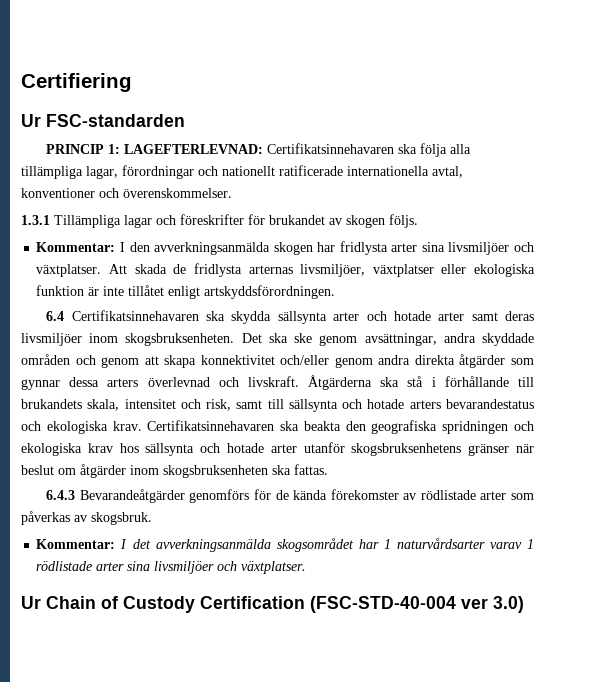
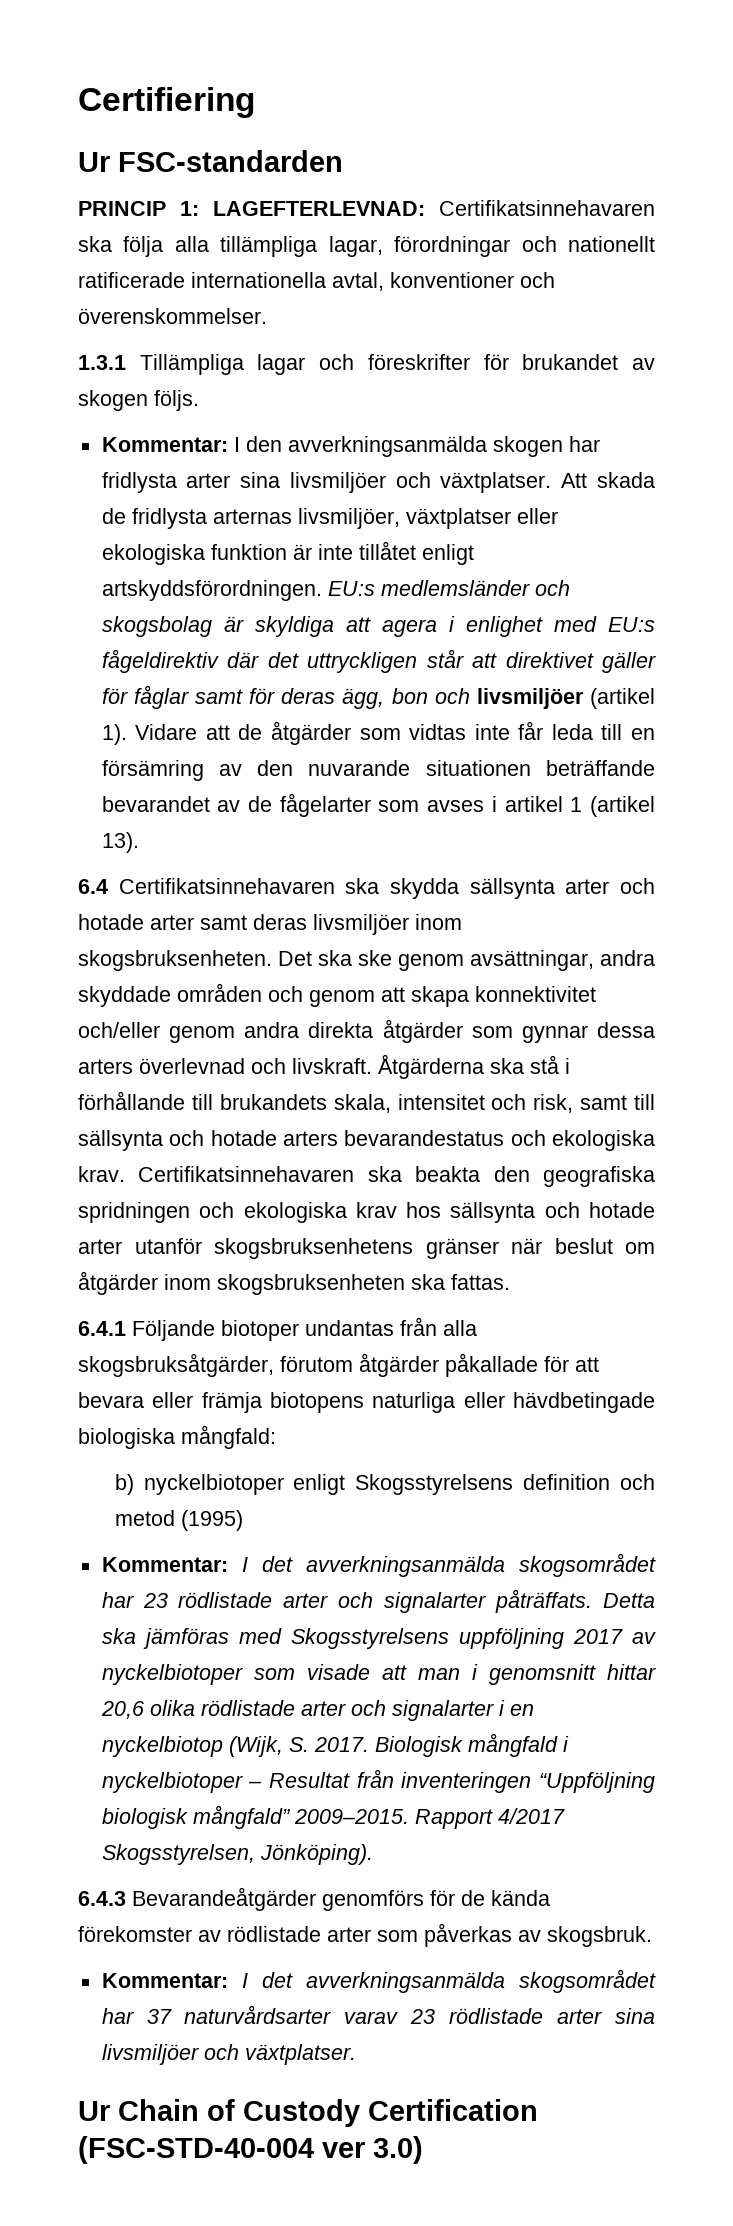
+ EU:s medlemsländer och skogsbolag är skyldiga att agera i enlighet med EU:s fågeldirektiv där det uttryckligen står att direktivet gäller för fåglar samt för deras ägg, bon och livsmiljöer (artikel 1). Vidare att de åtgärder som vidtas inte får leda till en försämring av den nuvarande situationen beträffande bevarandet av de fågelarter som avses i artikel 1 (artikel 13).
+ 6.4.1 Följande biotoper undantas från alla skogsbruksåtgärder, förutom åtgärder påkallade för att bevara eller främja biotopens naturliga eller hävdbetingade biologiska mångfald:
+ b) nyckelbiotoper enligt Skogsstyrelsens definition och metod (1995)
+ Kommentar: I det avverkningsanmälda skogsområdet har 23 rödlistade arter och signalarter påträffats. Detta ska jämföras med Skogsstyrelsens uppföljning 2017 av nyckelbiotoper som visade att man i genomsnitt hittar 20,6 olika rödlistade arter och signalarter i en nyckelbiotop (Wijk, S. 2017. Biologisk mångfald i nyckelbiotoper – Resultat från inventeringen “Uppföljning biologisk mångfald” 2009–2015. Rapport 4/2017 Skogsstyrelsen, Jönköping).
- Kommentar: I det avverkningsanmälda skogsområdet har 1 naturvårdsarter varav 1 rödlistade arter sina livsmiljöer och växtplatser.
+ Kommentar: I det avverkningsanmälda skogsområdet har 37 naturvårdsarter varav 23 rödlistade arter sina livsmiljöer och växtplatser.

